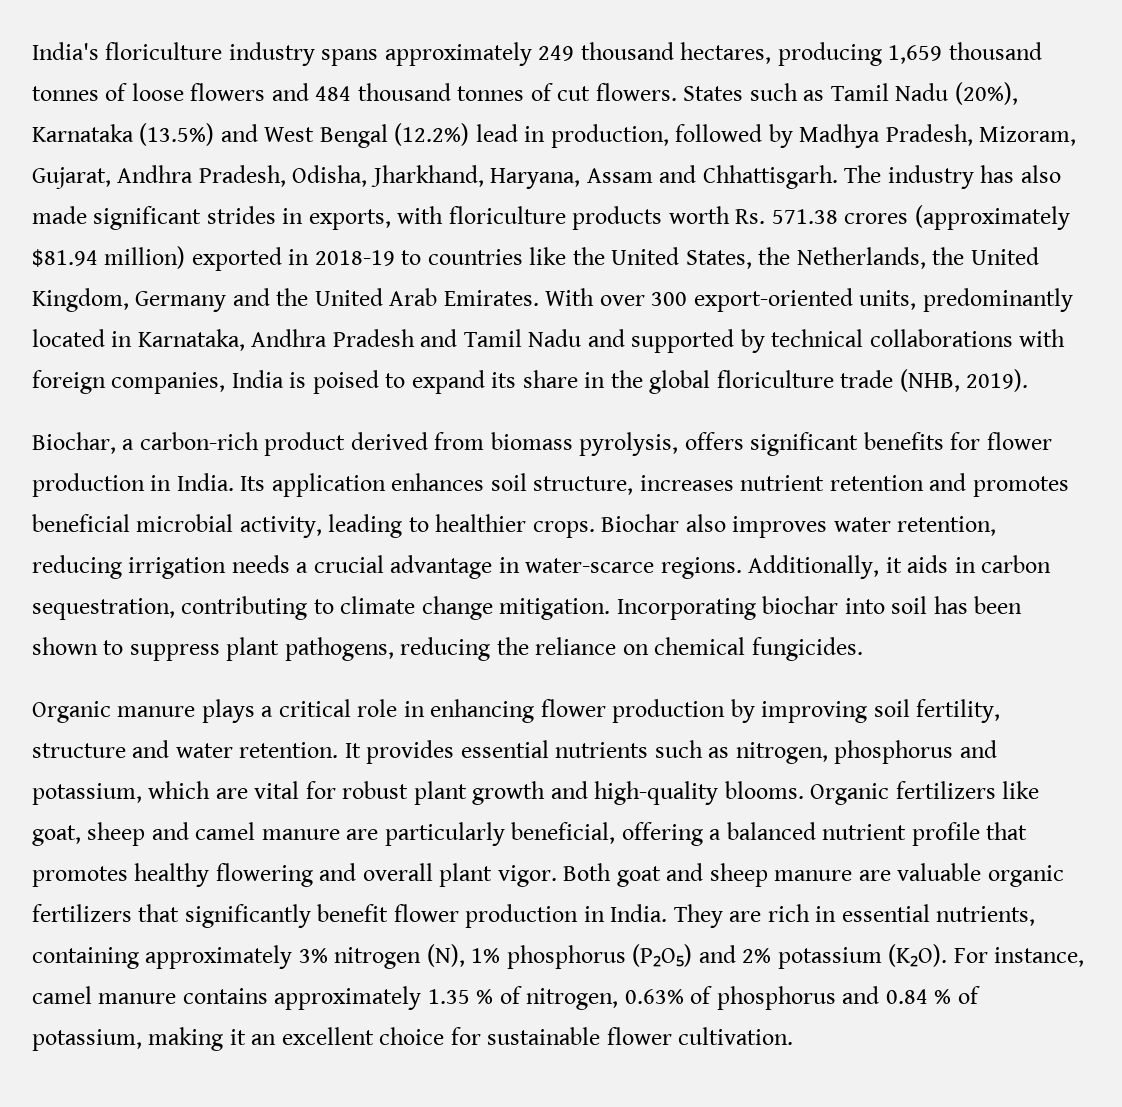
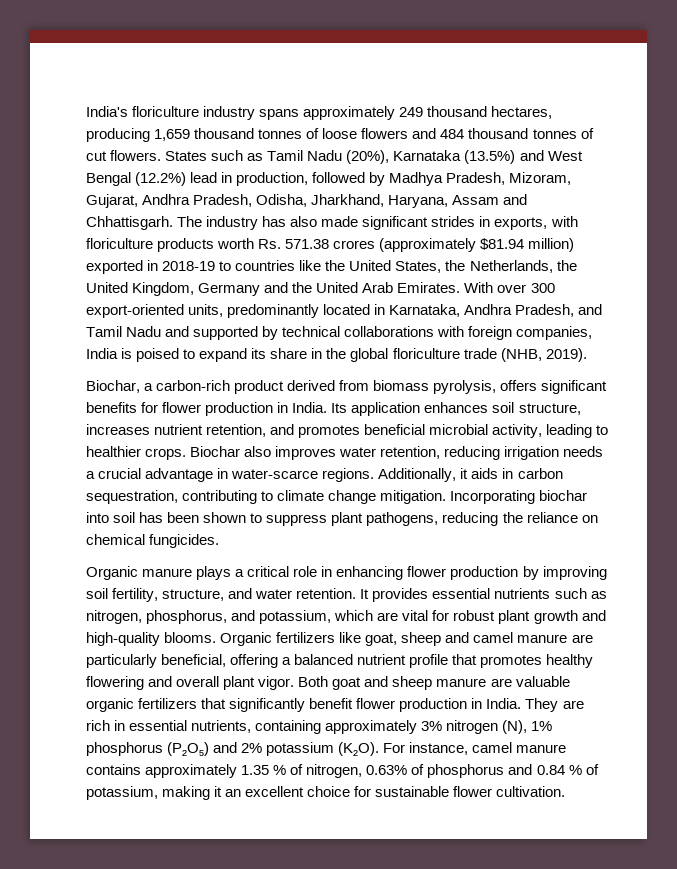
- With over 300 export-oriented units, predominantly located in Karnataka, Andhra Pradesh and Tamil Nadu and supported by technical collaborations with foreign companies, India is poised to expand its share in the global floriculture trade (NHB, 2019).
+ With over 300 export-oriented units, predominantly located in Karnataka, Andhra Pradesh, and Tamil Nadu and supported by technical collaborations with foreign companies, India is poised to expand its share in the global floriculture trade (NHB, 2019).
- Its application enhances soil structure, increases nutrient retention and promotes beneficial microbial activity, leading to healthier crops.
+ Its application enhances soil structure, increases nutrient retention, and promotes beneficial microbial activity, leading to healthier crops.
- Organic manure plays a critical role in enhancing flower production by improving soil fertility, structure and water retention.
+ Organic manure plays a critical role in enhancing flower production by improving soil fertility, structure, and water retention.
- It provides essential nutrients such as nitrogen, phosphorus and potassium, which are vital for robust plant growth and high-quality blooms.
+ It provides essential nutrients such as nitrogen, phosphorus, and potassium, which are vital for robust plant growth and high-quality blooms.

